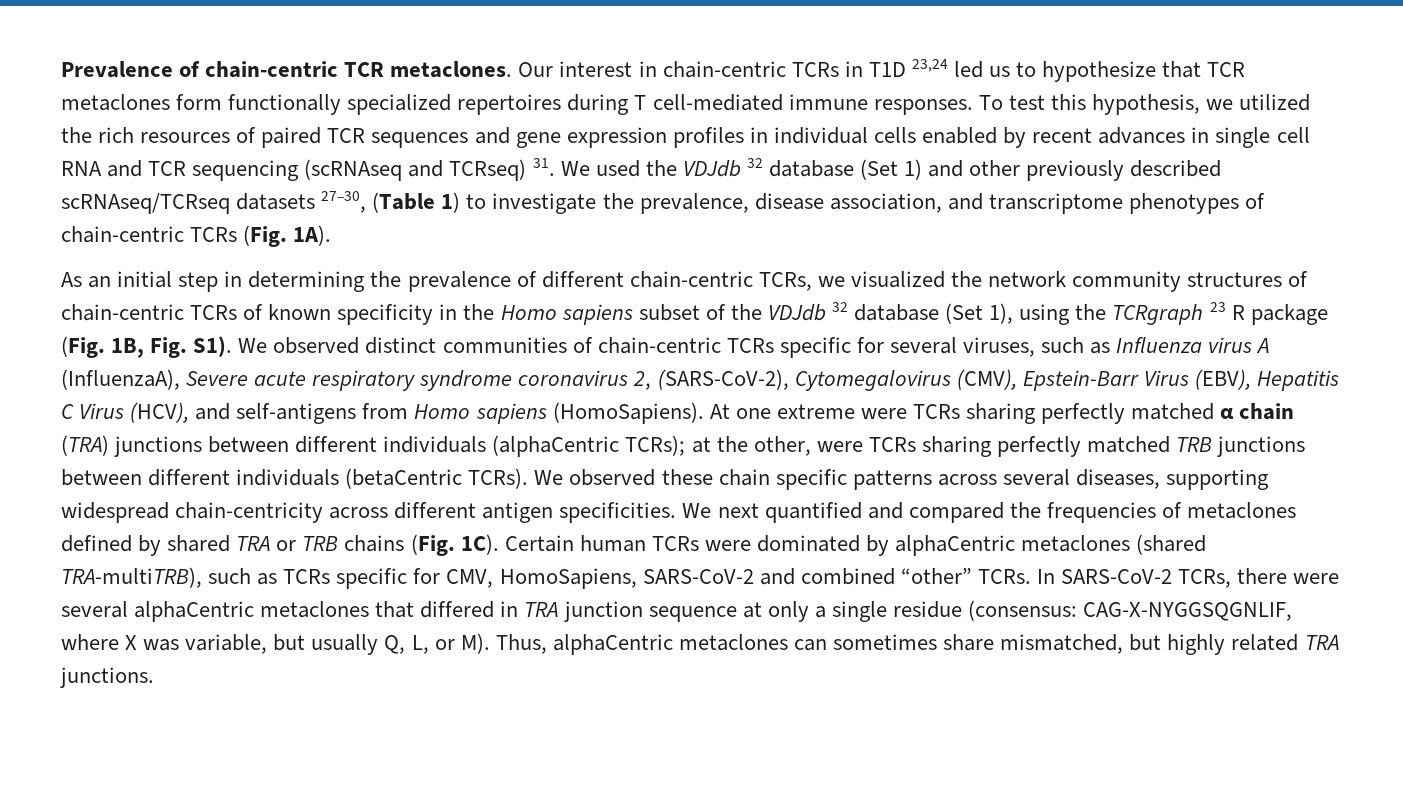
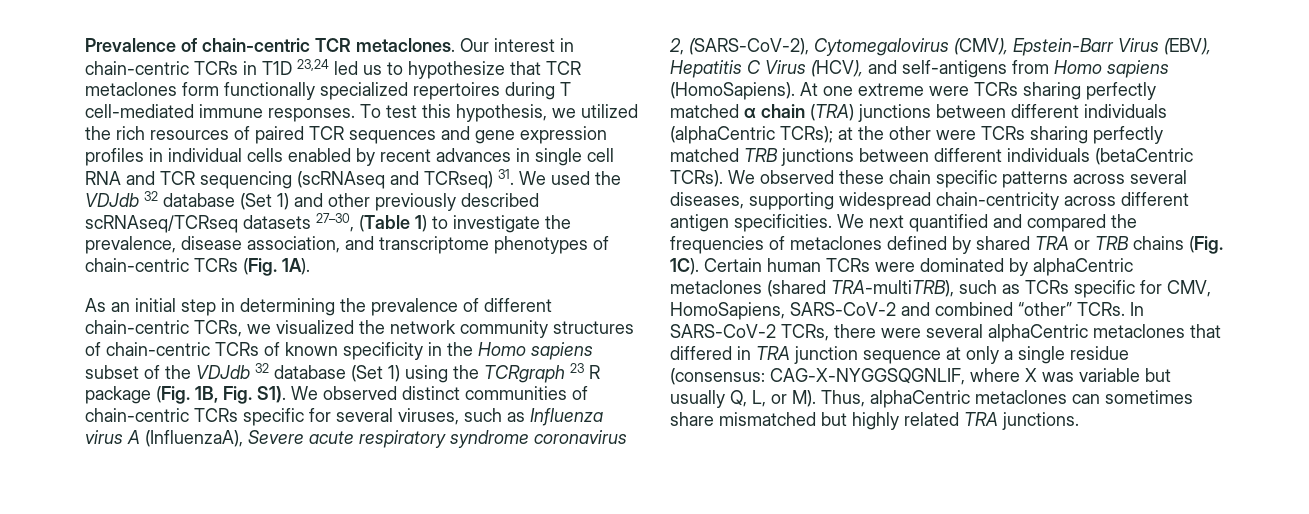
- As an initial step in determining the prevalence of different chain-centric TCRs, we visualized the network community structures of chain-centric TCRs of known specificity in the Homo sapiens subset of the VDJdb 32 database (Set 1), using the TCRgraph 23 R package (Fig. 1B, Fig. S1). We observed distinct communities of chain-centric TCRs specific for several viruses, such as Influenza virus A (InfluenzaA), Severe acute respiratory syndrome coronavirus 2, (SARS-CoV-2), Cytomegalovirus (CMV), Epstein-Barr Virus (EBV), Hepatitis C Virus (HCV), and self-antigens from Homo sapiens (HomoSapiens).
+ As an initial step in determining the prevalence of different chain-centric TCRs, we visualized the network community structures of chain-centric TCRs of known specificity in the Homo sapiens subset of the VDJdb 32 database (Set 1) using the TCRgraph 23 R package (Fig. 1B, Fig. S1). We observed distinct communities of chain-centric TCRs specific for several viruses, such as Influenza virus A (InfluenzaA), Severe acute respiratory syndrome coronavirus 2, (SARS-CoV-2), Cytomegalovirus (CMV), Epstein-Barr Virus (EBV), Hepatitis C Virus (HCV), and self-antigens from Homo sapiens (HomoSapiens).
- At one extreme were TCRs sharing perfectly matched α chain (TRA) junctions between different individuals (alphaCentric TCRs); at the other, were TCRs sharing perfectly matched TRB junctions between different individuals (betaCentric TCRs).
+ At one extreme were TCRs sharing perfectly matched α chain (TRA) junctions between different individuals (alphaCentric TCRs); at the other were TCRs sharing perfectly matched TRB junctions between different individuals (betaCentric TCRs).
- In SARS-CoV-2 TCRs, there were several alphaCentric metaclones that differed in TRA junction sequence at only a single residue (consensus: CAG-X-NYGGSQGNLIF, where X was variable, but usually Q, L, or M). Thus, alphaCentric metaclones can sometimes share mismatched, but highly related TRA junctions.
+ In SARS-CoV-2 TCRs, there were several alphaCentric metaclones that differed in TRA junction sequence at only a single residue (consensus: CAG-X-NYGGSQGNLIF, where X was variable but usually Q, L, or M). Thus, alphaCentric metaclones can sometimes share mismatched but highly related TRA junctions.

